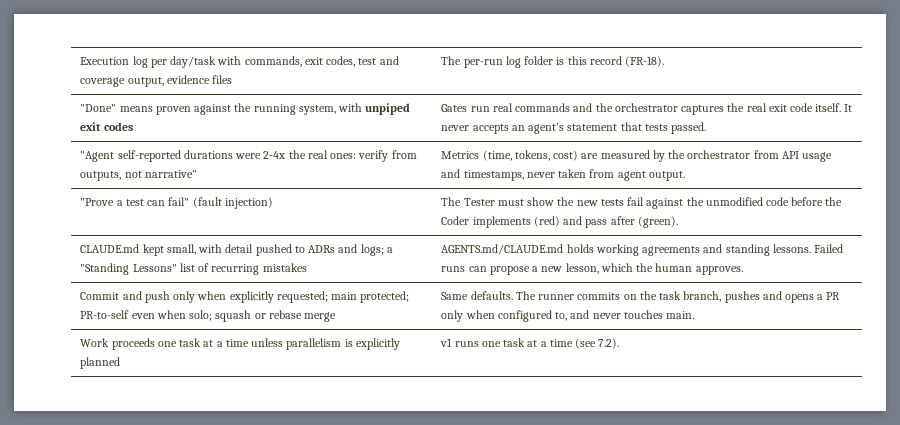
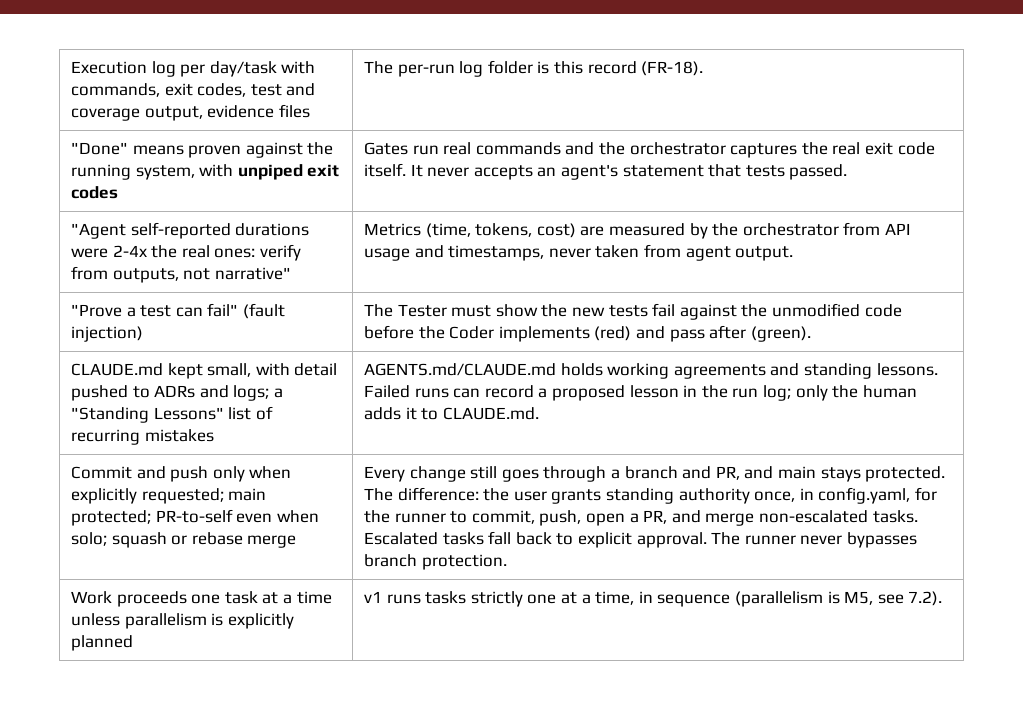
- Failed runs can propose a new lesson, which the human approves.
+ Failed runs can record a proposed lesson in the run log; only the human adds it to CLAUDE.md.
- Same defaults. The runner commits on the task branch, pushes and opens a PR only when configured to, and never touches main.
+ Every change still goes through a branch and PR, and main stays protected. The difference: the user grants standing authority once, in config.yaml, for the runner to commit, push, open a PR, and merge non-escalated tasks. Escalated tasks fall back to explicit approval. The runner never bypasses branch protection.
- Work proceeds one task at a time unless parallelism is explicitly planned | v1 runs one task at a time (see 7.2).
+ Work proceeds one task at a time unless parallelism is explicitly planned | v1 runs tasks strictly one at a time, in sequence (parallelism is M5, see 7.2).

